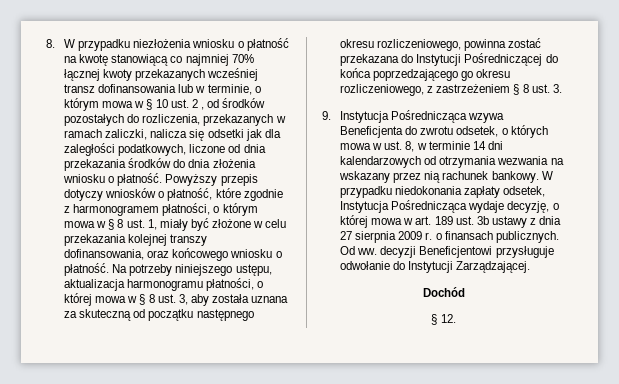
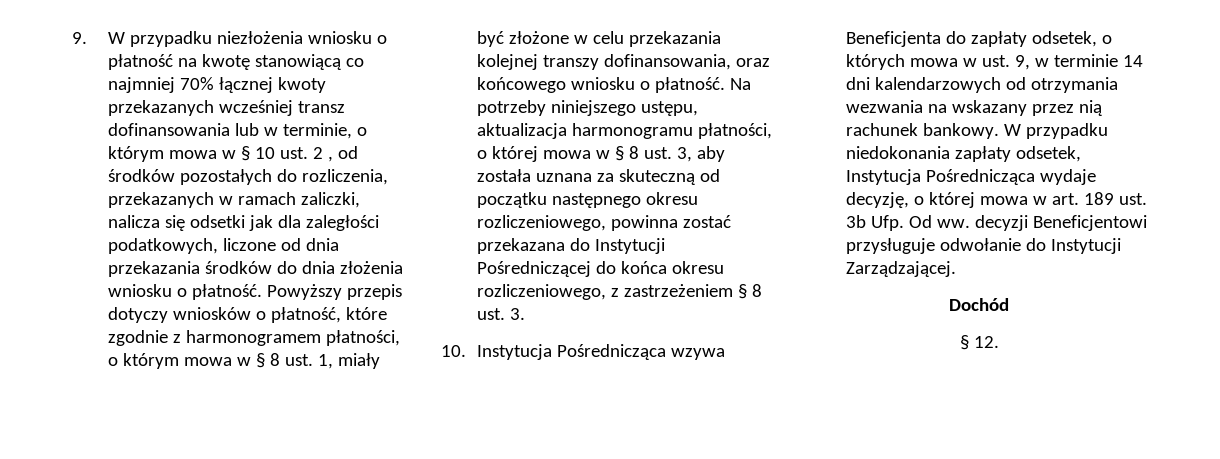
- 8. W przypadku niezłożenia wniosku o płatność na kwotę stanowiącą co najmniej 70% łącznej kwoty przekazanych wcześniej transz dofinansowania lub w terminie, o którym mowa w § 10 ust. 2 , od środków pozostałych do rozliczenia, przekazanych w ramach zaliczki, nalicza się odsetki jak dla zaległości podatkowych, liczone od dnia przekazania środków do dnia złożenia wniosku o płatność.
+ 9. W przypadku niezłożenia wniosku o płatność na kwotę stanowiącą co najmniej 70% łącznej kwoty przekazanych wcześniej transz dofinansowania lub w terminie, o którym mowa w § 10 ust. 2 , od środków pozostałych do rozliczenia, przekazanych w ramach zaliczki, nalicza się odsetki jak dla zaległości podatkowych, liczone od dnia przekazania środków do dnia złożenia wniosku o płatność.
- Na potrzeby niniejszego ustępu, aktualizacja harmonogramu płatności, o której mowa w § 8 ust. 3, aby została uznana za skuteczną od początku następnego okresu rozliczeniowego, powinna zostać przekazana do Instytucji Pośredniczącej do końca poprzedzającego go okresu rozliczeniowego, z zastrzeżeniem § 8 ust. 3.
+ Na potrzeby niniejszego ustępu, aktualizacja harmonogramu płatności, o której mowa w § 8 ust. 3, aby została uznana za skuteczną od początku następnego okresu rozliczeniowego, powinna zostać przekazana do Instytucji Pośredniczącej do końca okresu rozliczeniowego, z zastrzeżeniem § 8 ust. 3.
- 9. Instytucja Pośrednicząca wzywa Beneficjenta do zwrotu odsetek, o których mowa w ust. 8, w terminie 14 dni kalendarzowych od otrzymania wezwania na wskazany przez nią rachunek bankowy.
+ 10. Instytucja Pośrednicząca wzywa Beneficjenta do zapłaty odsetek, o których mowa w ust. 9, w terminie 14 dni kalendarzowych od otrzymania wezwania na wskazany przez nią rachunek bankowy.
- W przypadku niedokonania zapłaty odsetek, Instytucja Pośrednicząca wydaje decyzję, o której mowa w art. 189 ust. 3b ustawy z dnia 27 sierpnia 2009 r. o finansach publicznych. Od ww. decyzji Beneficjentowi przysługuje odwołanie do Instytucji Zarządzającej.
+ W przypadku niedokonania zapłaty odsetek, Instytucja Pośrednicząca wydaje decyzję, o której mowa w art. 189 ust. 3b Ufp. Od ww. decyzji Beneficjentowi przysługuje odwołanie do Instytucji Zarządzającej.

